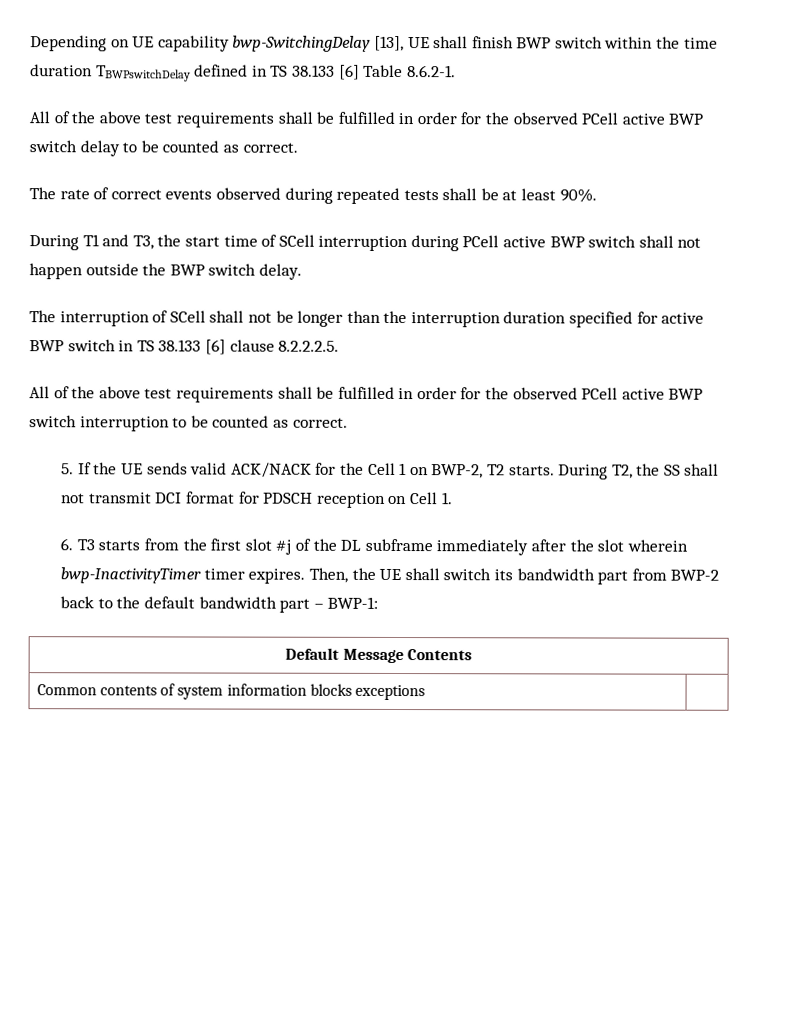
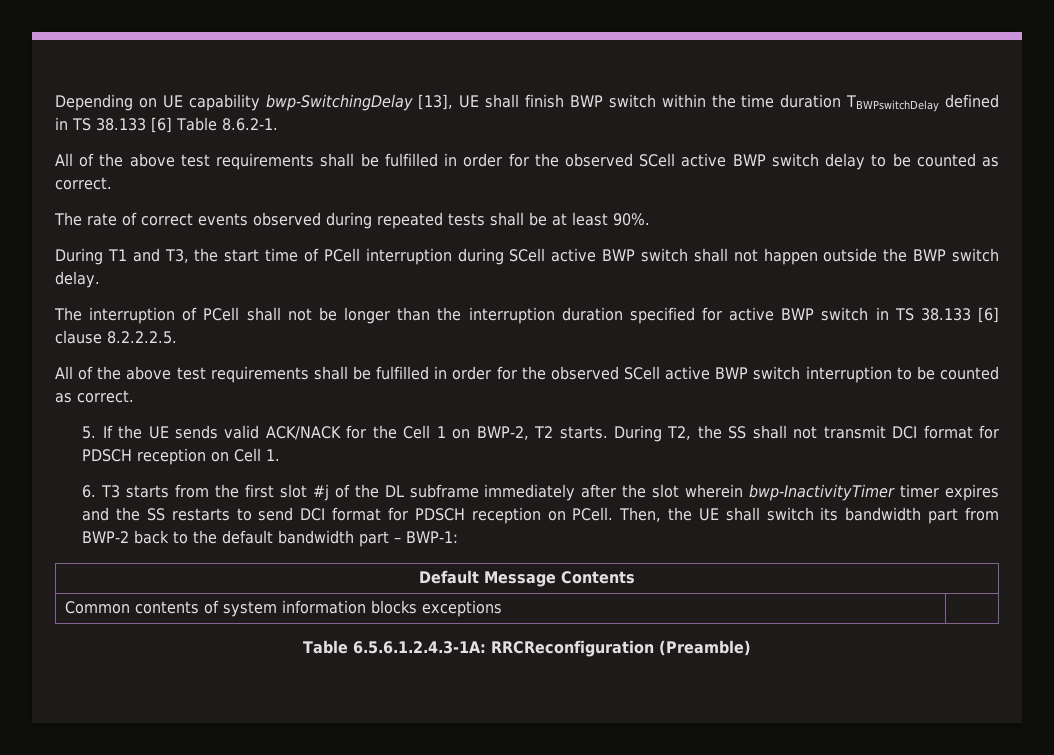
- All of the above test requirements shall be fulfilled in order for the observed PCell active BWP switch delay to be counted as correct.
+ All of the above test requirements shall be fulfilled in order for the observed SCell active BWP switch delay to be counted as correct.
- During T1 and T3, the start time of SCell interruption during PCell active BWP switch shall not happen outside the BWP switch delay.
+ During T1 and T3, the start time of PCell interruption during SCell active BWP switch shall not happen outside the BWP switch delay.
- The interruption of SCell shall not be longer than the interruption duration specified for active BWP switch in TS 38.133 [6] clause 8.2.2.2.5.
+ The interruption of PCell shall not be longer than the interruption duration specified for active BWP switch in TS 38.133 [6] clause 8.2.2.2.5.
- All of the above test requirements shall be fulfilled in order for the observed PCell active BWP switch interruption to be counted as correct.
+ All of the above test requirements shall be fulfilled in order for the observed SCell active BWP switch interruption to be counted as correct.
- 6. T3 starts from the first slot #j of the DL subframe immediately after the slot wherein bwp-InactivityTimer timer expires.
+ 6. T3 starts from the first slot #j of the DL subframe immediately after the slot wherein bwp-InactivityTimer timer expires and the SS restarts to send DCI format for PDSCH reception on PCell.
+ Table 6.5.6.1.2.4.3-1A: RRCReconfiguration (Preamble)

